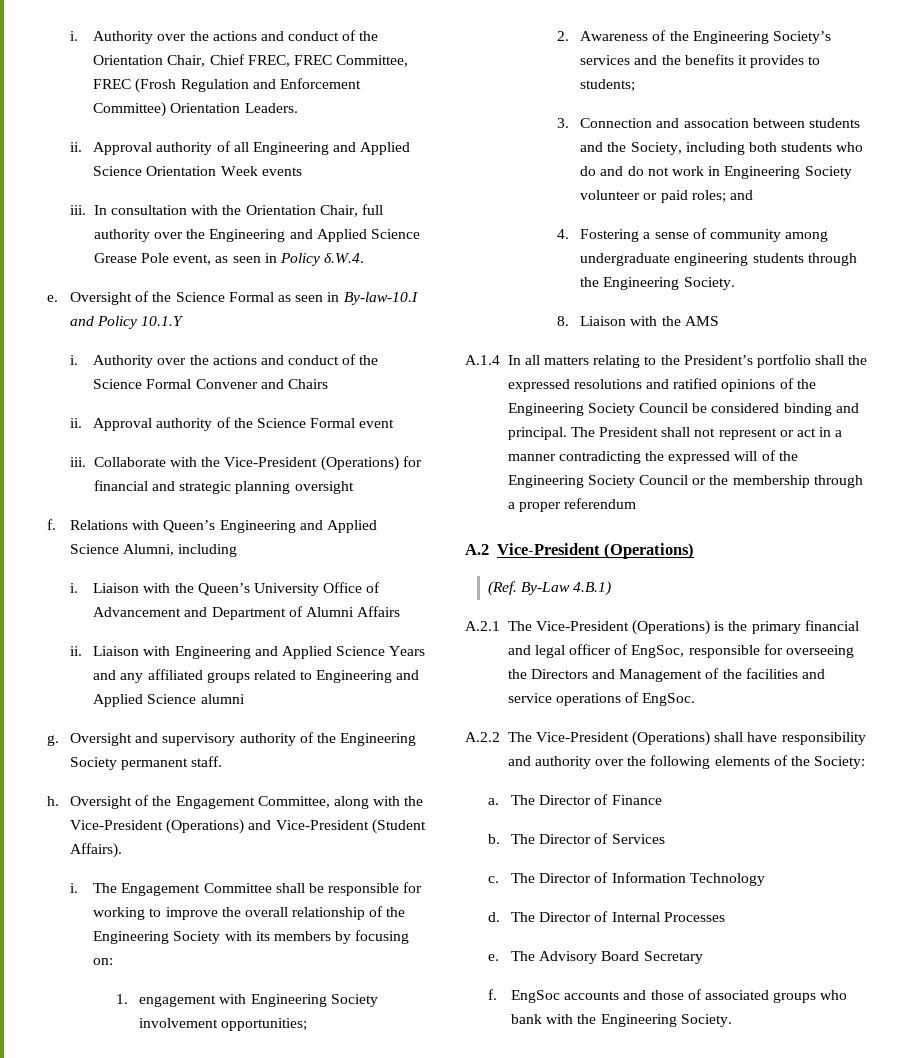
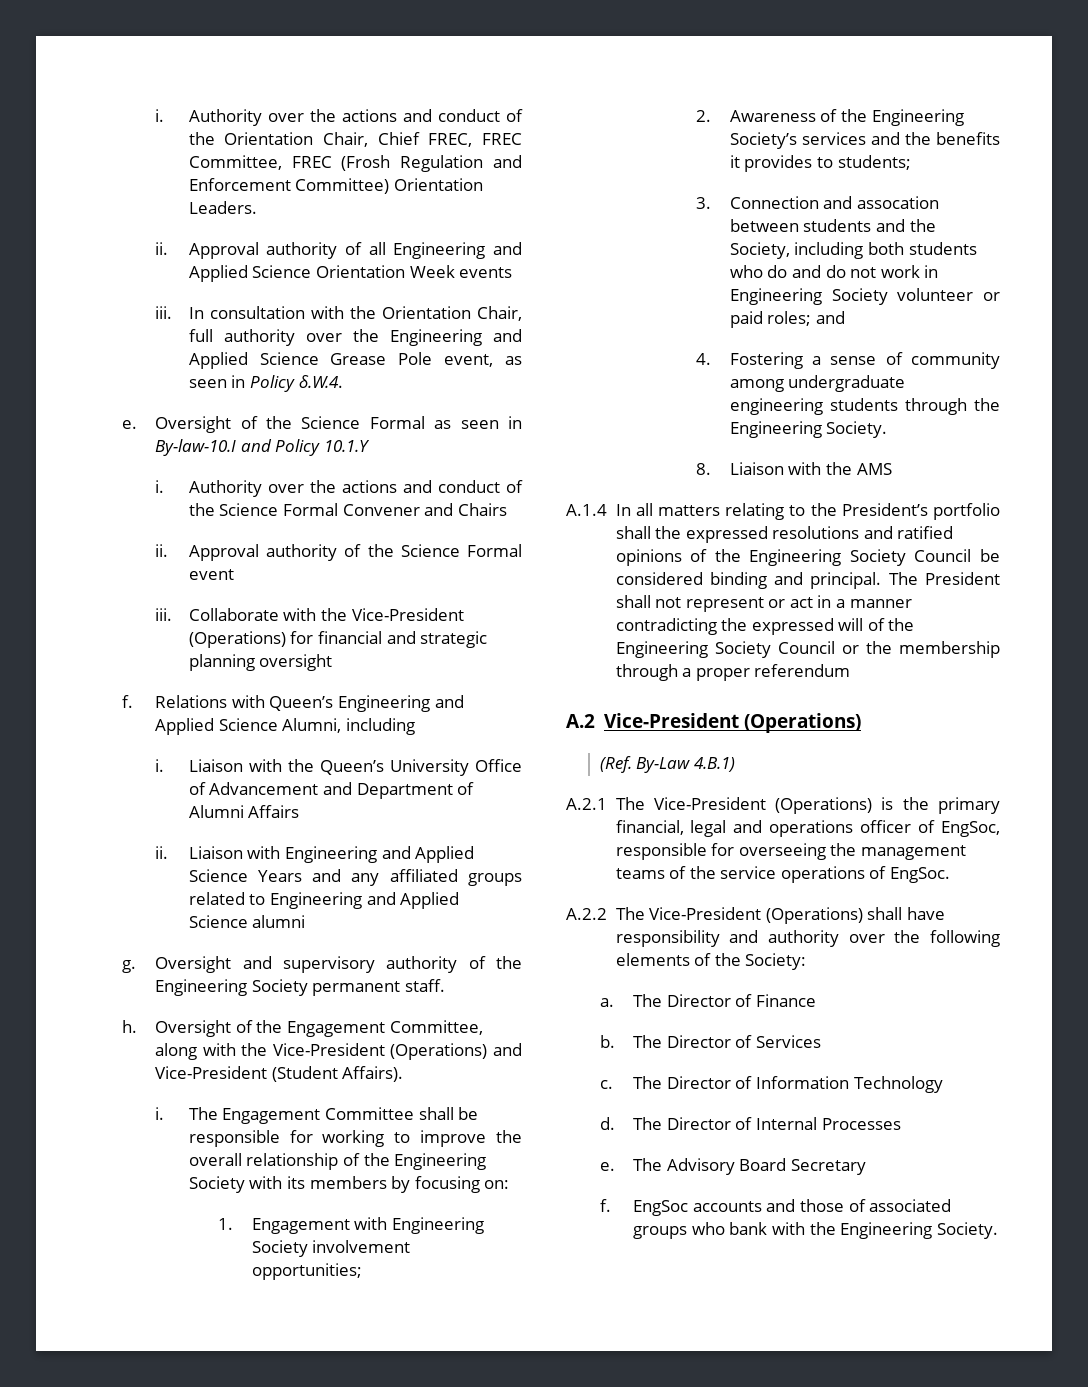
- 1. engagement with Engineering Society involvement opportunities;
+ 1. Engagement with Engineering Society involvement opportunities;
- A.2.1 The Vice-President (Operations) is the primary financial and legal officer of EngSoc, responsible for overseeing the Directors and Management of the facilities and service operations of EngSoc.
+ A.2.1 The Vice-President (Operations) is the primary financial, legal and operations officer of EngSoc, responsible for overseeing the management teams of the service operations of EngSoc.

